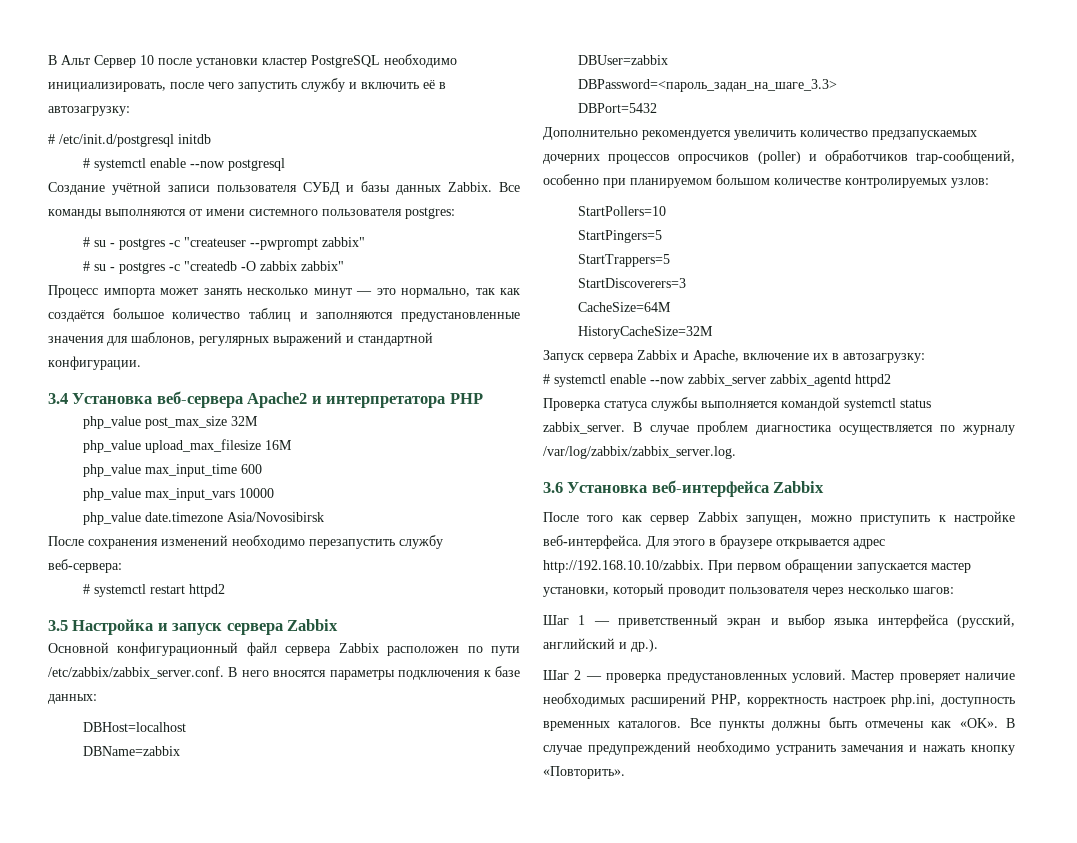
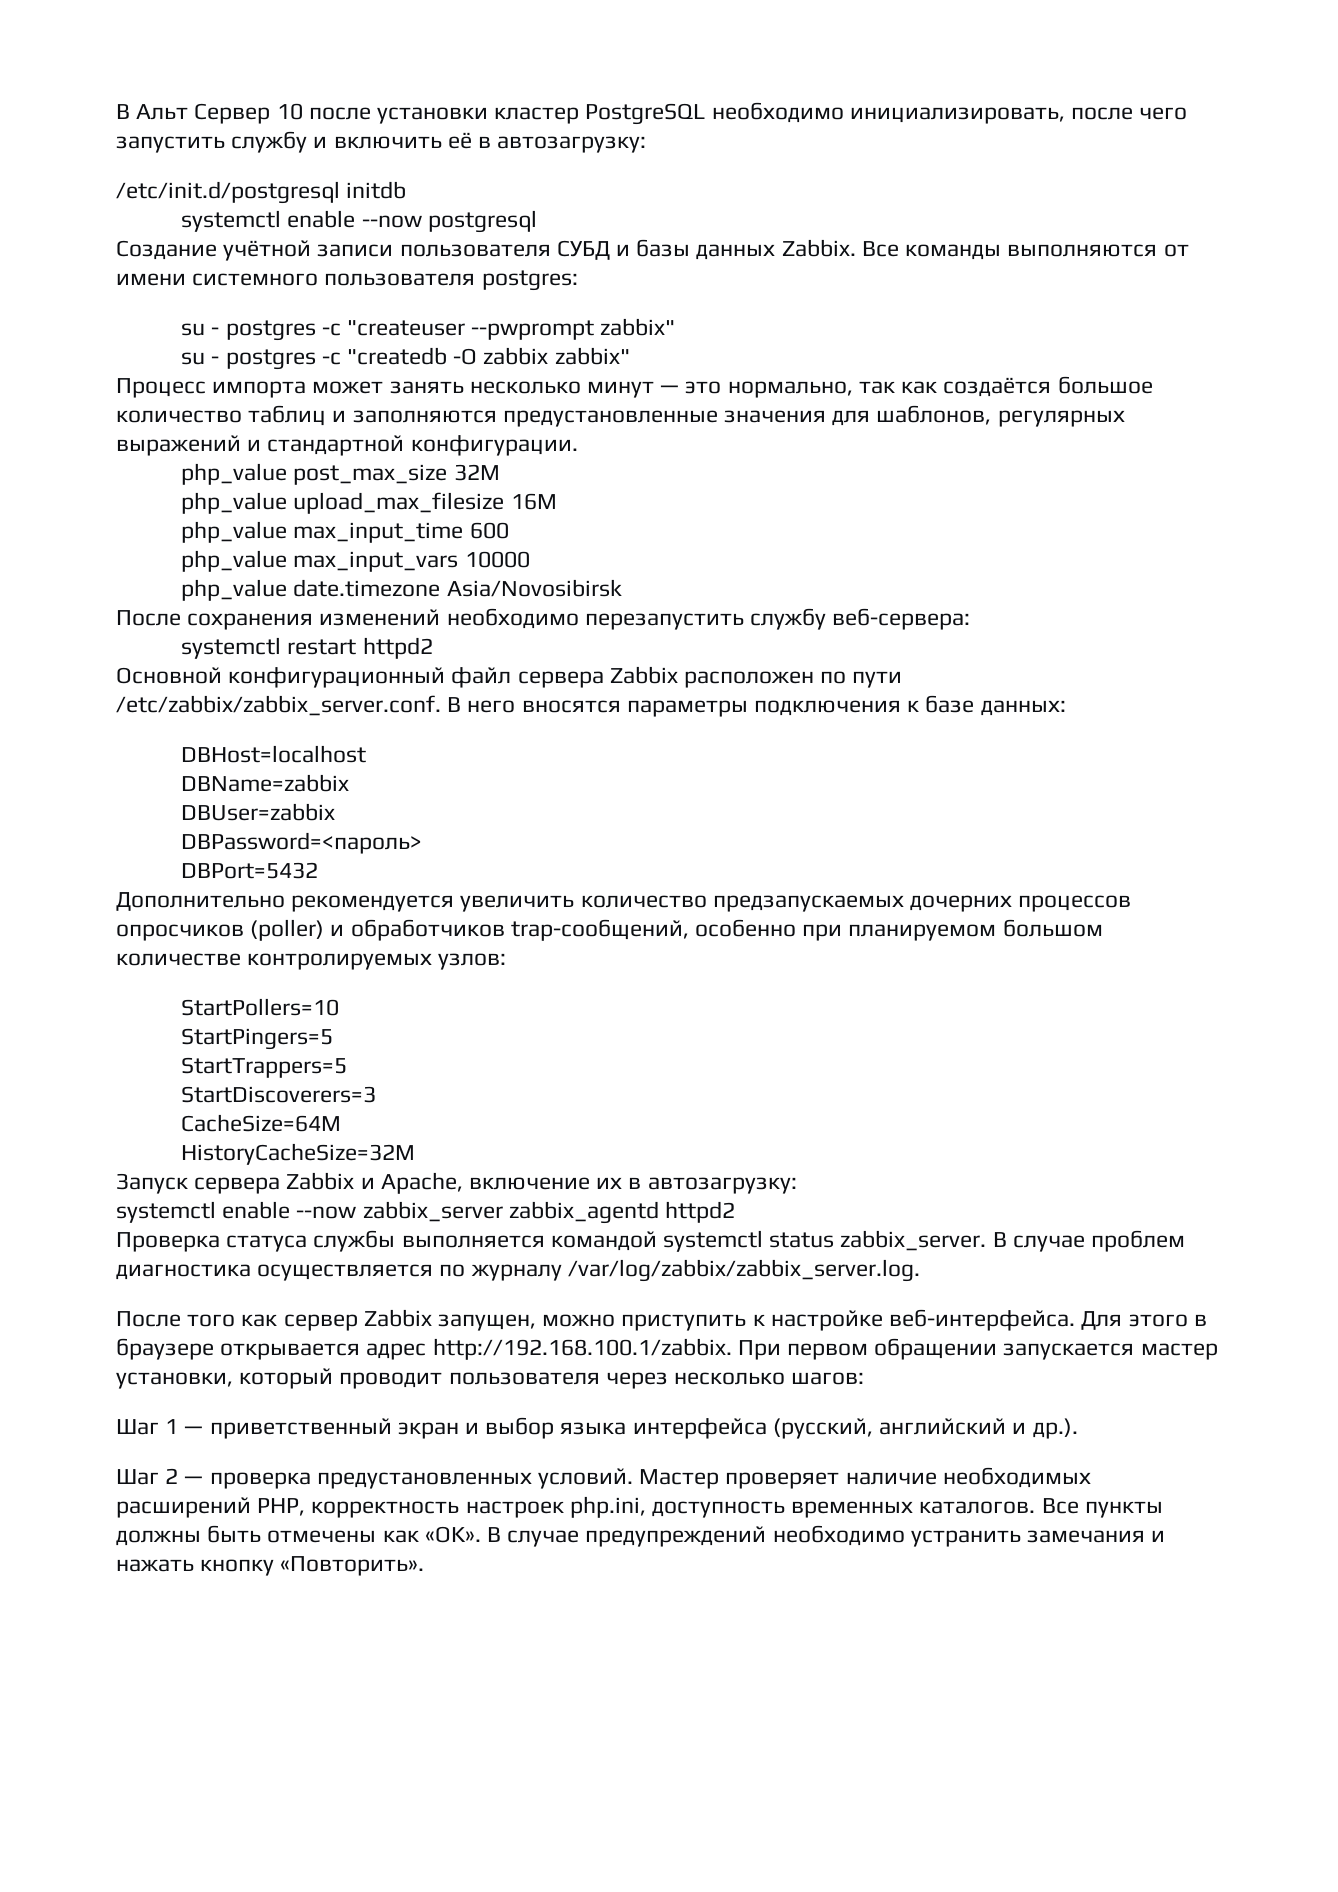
- # /etc/init.d/postgresql initdb
+ /etc/init.d/postgresql initdb
- # systemctl enable --now postgresql
+ systemctl enable --now postgresql
- # su - postgres -c "createuser --pwprompt zabbix"
+ su - postgres -c "createuser --pwprompt zabbix"
- # su - postgres -c "createdb -O zabbix zabbix"
+ su - postgres -c "createdb -O zabbix zabbix"
- 3.4 Установка веб-сервера Apache2 и интерпретатора PHP
- # systemctl restart httpd2
+ systemctl restart httpd2
- 3.5 Настройка и запуск сервера Zabbix
- DBPassword=<пароль_задан_на_шаге_3.3>
+ DBPassword=<пароль>
- # systemctl enable --now zabbix_server zabbix_agentd httpd2
+ systemctl enable --now zabbix_server zabbix_agentd httpd2
- 3.6 Установка веб-интерфейса Zabbix
- Для этого в браузере открывается адрес http://192.168.10.10/zabbix. При первом обращении запускается мастер установки, который проводит пользователя через несколько шагов:
+ Для этого в браузере открывается адрес http://192.168.100.1/zabbix. При первом обращении запускается мастер установки, который проводит пользователя через несколько шагов:

